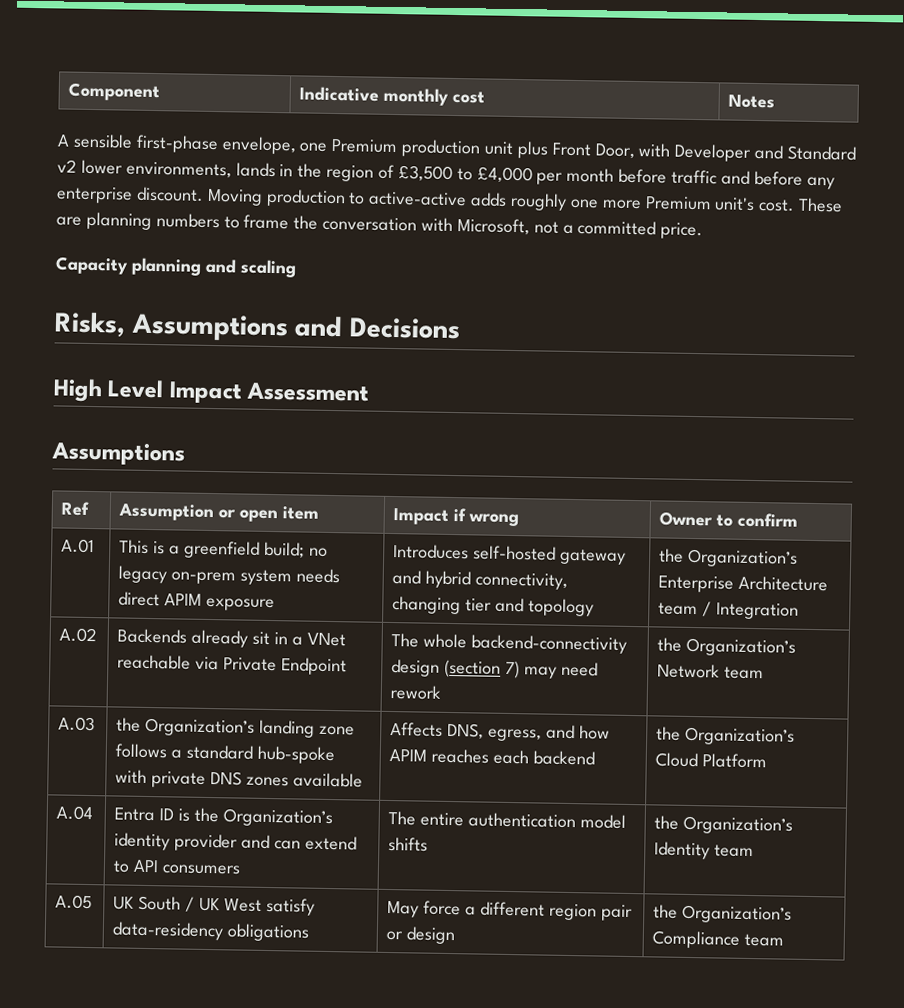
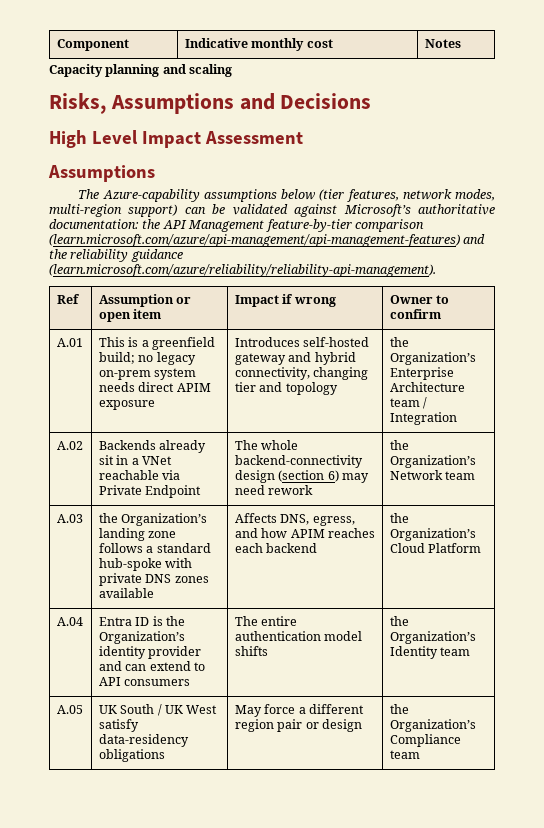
- A sensible first-phase envelope, one Premium production unit plus Front Door, with Developer and Standard v2 lower environments, lands in the region of £3,500 to £4,000 per month before traffic and before any enterprise discount. Moving production to active-active adds roughly one more Premium unit's cost. These are planning numbers to frame the conversation with Microsoft, not a committed price.
+ The Azure-capability assumptions below (tier features, network modes, multi-region support) can be validated against Microsoft’s authoritative documentation: the API Management feature-by-tier comparison (learn.microsoft.com/azure/api-management/api-management-features) and the reliability guidance (learn.microsoft.com/azure/reliability/reliability-api-management).
- A.02 | Backends already sit in a VNet reachable via Private Endpoint | The whole backend-connectivity design (section 7) may need rework | the Organization’s Network team
+ A.02 | Backends already sit in a VNet reachable via Private Endpoint | The whole backend-connectivity design (section 6) may need rework | the Organization’s Network team

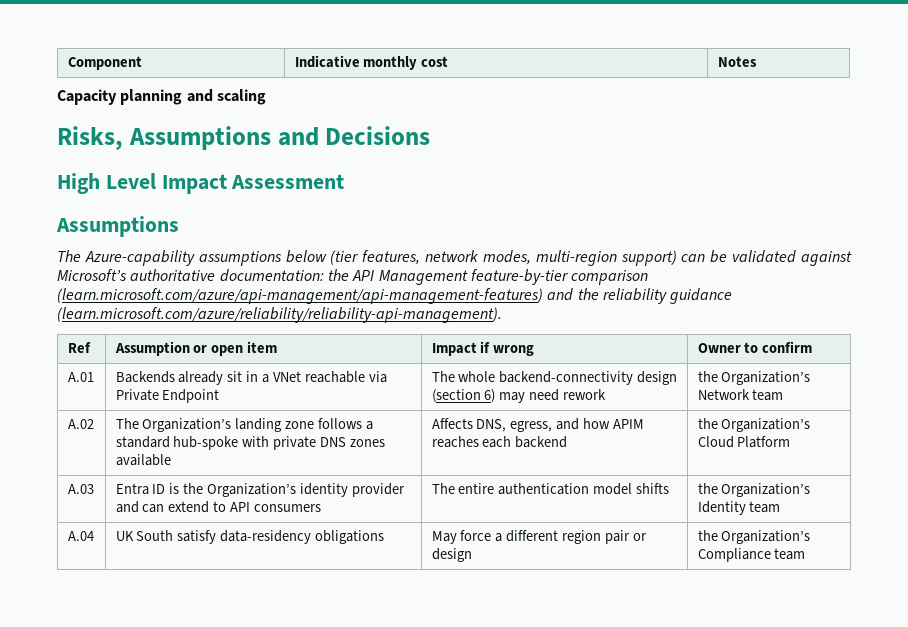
- A.01 | This is a greenfield build; no legacy on-prem system needs direct APIM exposure | Introduces self-hosted gateway and hybrid connectivity, changing tier and topology | the Organization’s Enterprise Architecture team / Integration
- A.02 | Backends already sit in a VNet reachable via Private Endpoint | The whole backend-connectivity design (section 6) may need rework | the Organization’s Network team
+ A.01 | Backends already sit in a VNet reachable via Private Endpoint | The whole backend-connectivity design (section 6) may need rework | the Organization’s Network team
- A.03 | the Organization’s landing zone follows a standard hub-spoke with private DNS zones available | Affects DNS, egress, and how APIM reaches each backend | the Organization’s Cloud Platform
+ A.02 | The Organization’s landing zone follows a standard hub-spoke with private DNS zones available | Affects DNS, egress, and how APIM reaches each backend | the Organization’s Cloud Platform
- A.04 | Entra ID is the Organization’s identity provider and can extend to API consumers | The entire authentication model shifts | the Organization’s Identity team
+ A.03 | Entra ID is the Organization’s identity provider and can extend to API consumers | The entire authentication model shifts | the Organization’s Identity team
- A.05 | UK South / UK West satisfy data-residency obligations | May force a different region pair or design | the Organization’s Compliance team
+ A.04 | UK South satisfy data-residency obligations | May force a different region pair or design | the Organization’s Compliance team

